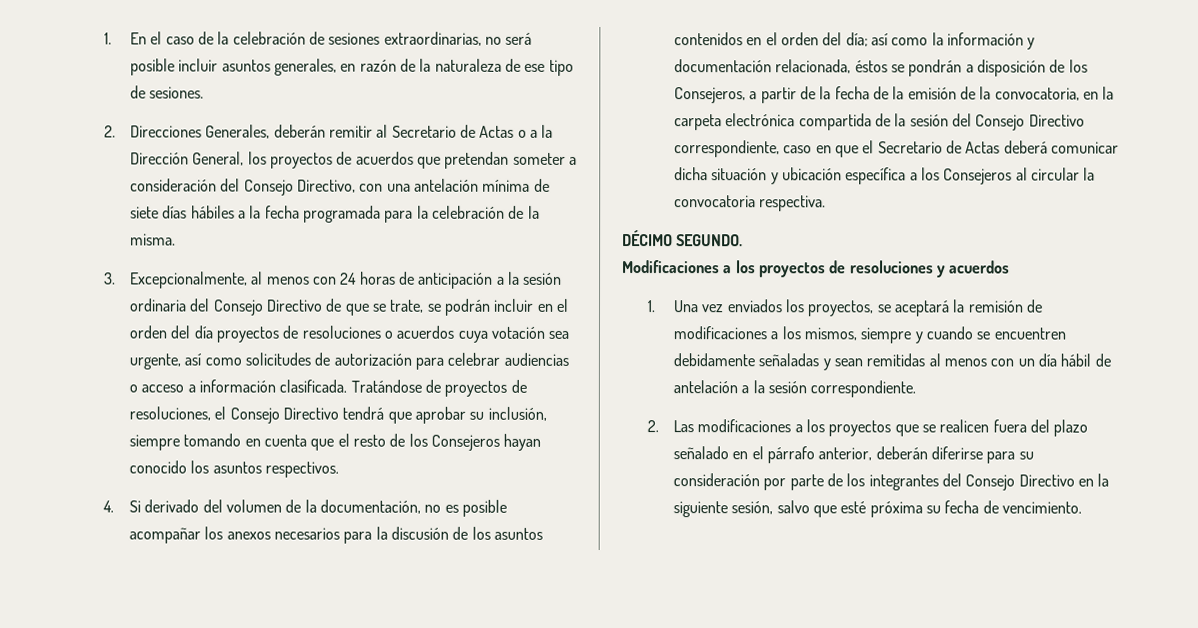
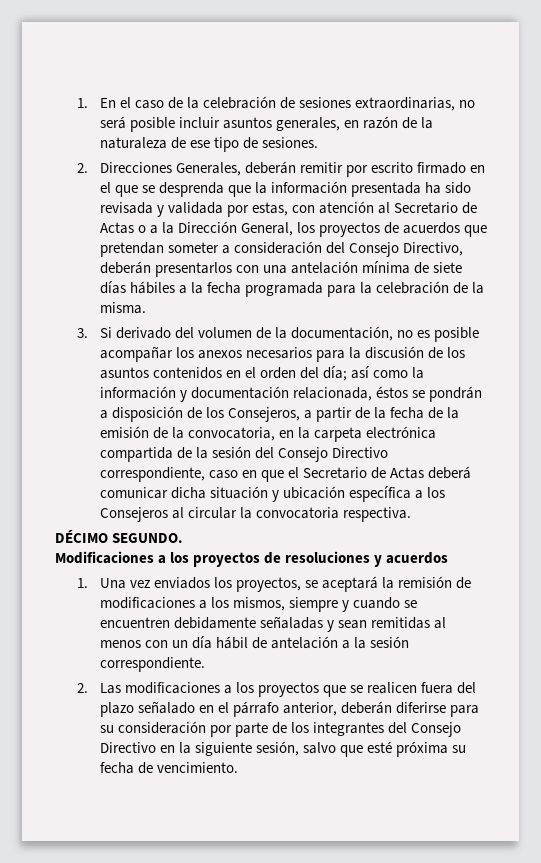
- 2. Direcciones Generales, deberán remitir al Secretario de Actas o a la Dirección General, los proyectos de acuerdos que pretendan someter a consideración del Consejo Directivo, con una antelación mínima de siete días hábiles a la fecha programada para la celebración de la misma.
+ 2. Direcciones Generales, deberán remitir por escrito firmado en el que se desprenda que la información presentada ha sido revisada y validada por estas, con atención al Secretario de Actas o a la Dirección General, los proyectos de acuerdos que pretendan someter a consideración del Consejo Directivo, deberán presentarlos con una antelación mínima de siete días hábiles a la fecha programada para la celebración de la misma.
- 3. Excepcionalmente, al menos con 24 horas de anticipación a la sesión ordinaria del Consejo Directivo de que se trate, se podrán incluir en el orden del día proyectos de resoluciones o acuerdos cuya votación sea urgente, así como solicitudes de autorización para celebrar audiencias o acceso a información clasificada. Tratándose de proyectos de resoluciones, el Consejo Directivo tendrá que aprobar su inclusión, siempre tomando en cuenta que el resto de los Consejeros hayan conocido los asuntos respectivos.
- 4. Si derivado del volumen de la documentación, no es posible acompañar los anexos necesarios para la discusión de los asuntos contenidos en el orden del día;
+ 3. Si derivado del volumen de la documentación, no es posible acompañar los anexos necesarios para la discusión de los asuntos contenidos en el orden del día;

